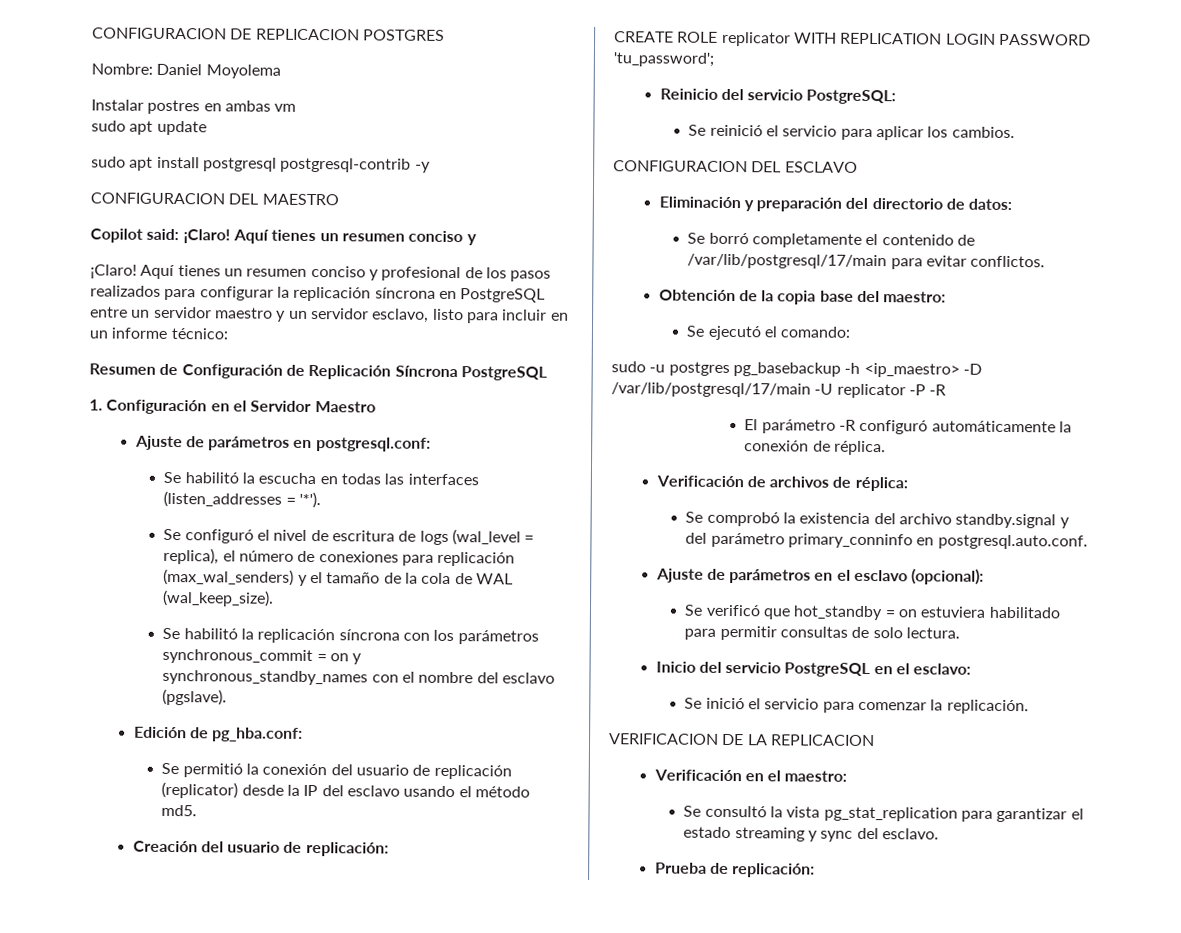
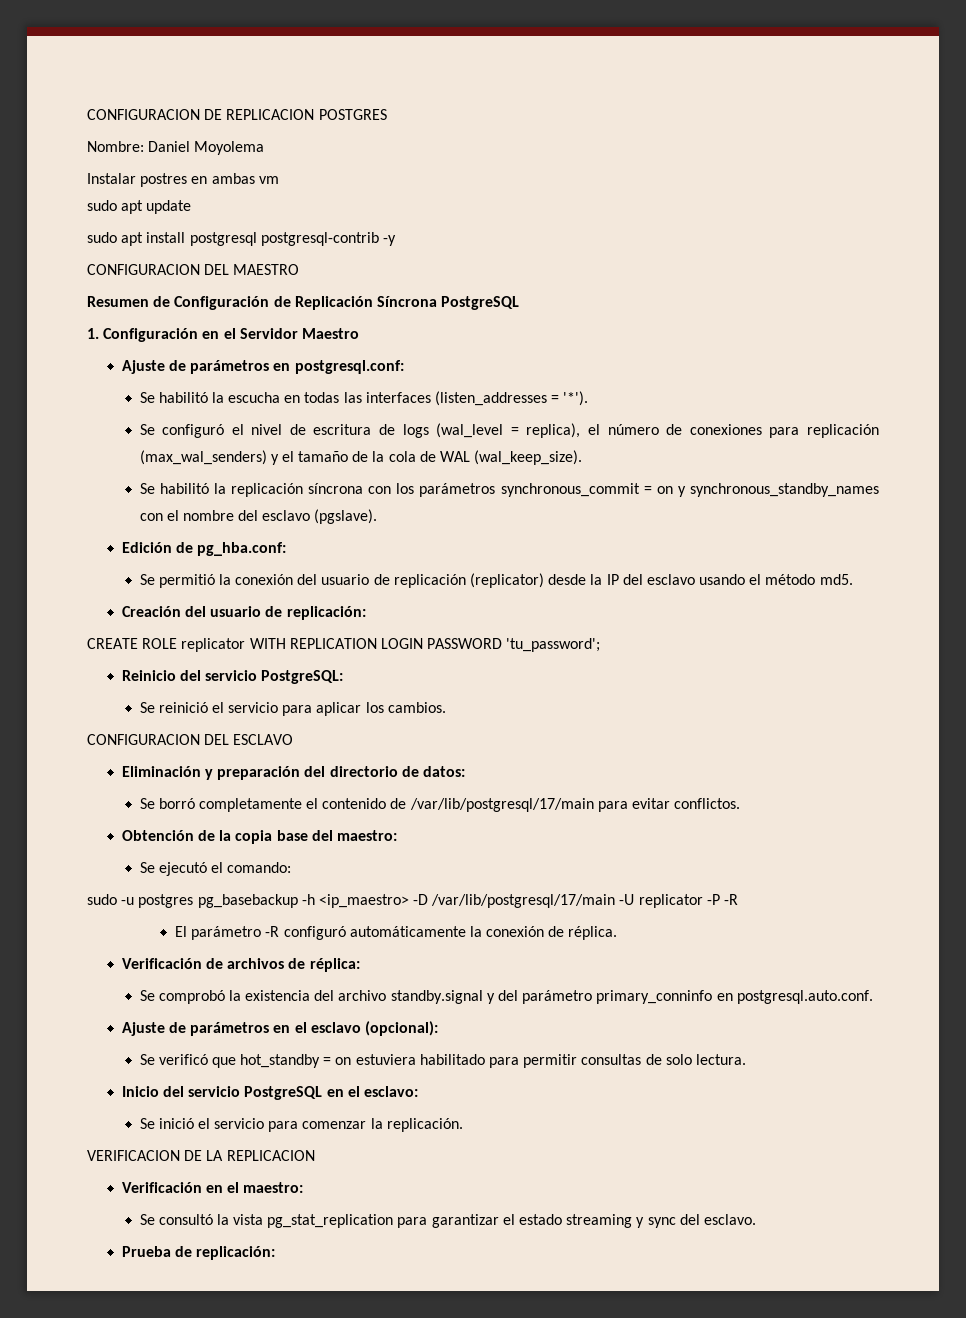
- Copilot said: ¡Claro! Aquí tienes un resumen conciso y
- ¡Claro! Aquí tienes un resumen conciso y profesional de los pasos realizados para configurar la replicación síncrona en PostgreSQL entre un servidor maestro y un servidor esclavo, listo para incluir en un informe técnico:

